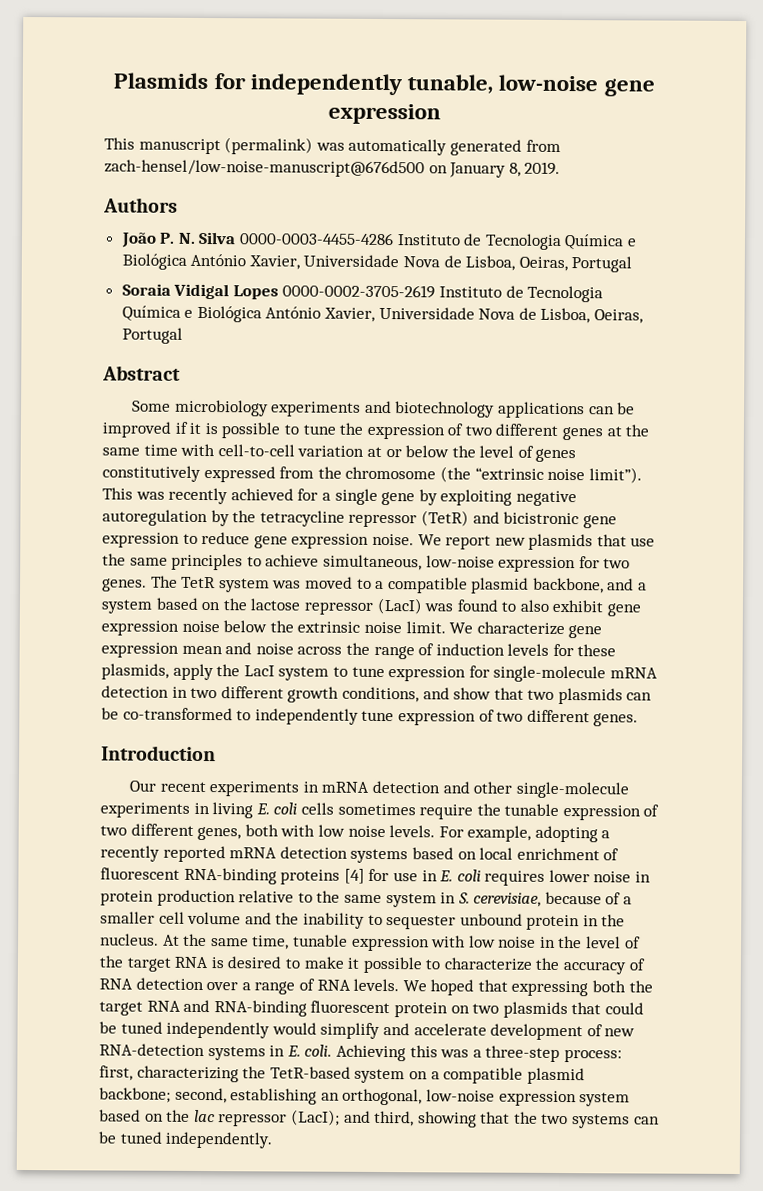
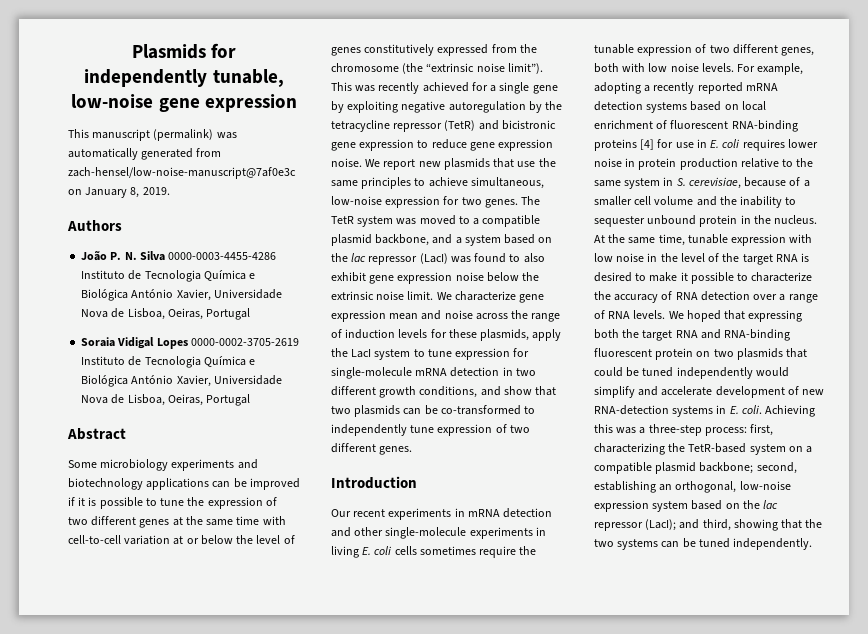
- This manuscript (permalink) was automatically generated from zach-hensel/low-noise-manuscript@676d500 on January 8, 2019.
+ This manuscript (permalink) was automatically generated from zach-hensel/low-noise-manuscript@7af0e3c on January 8, 2019.
- The TetR system was moved to a compatible plasmid backbone, and a system based on the lactose repressor (LacI) was found to also exhibit gene expression noise below the extrinsic noise limit.
+ The TetR system was moved to a compatible plasmid backbone, and a system based on the lac repressor (LacI) was found to also exhibit gene expression noise below the extrinsic noise limit.

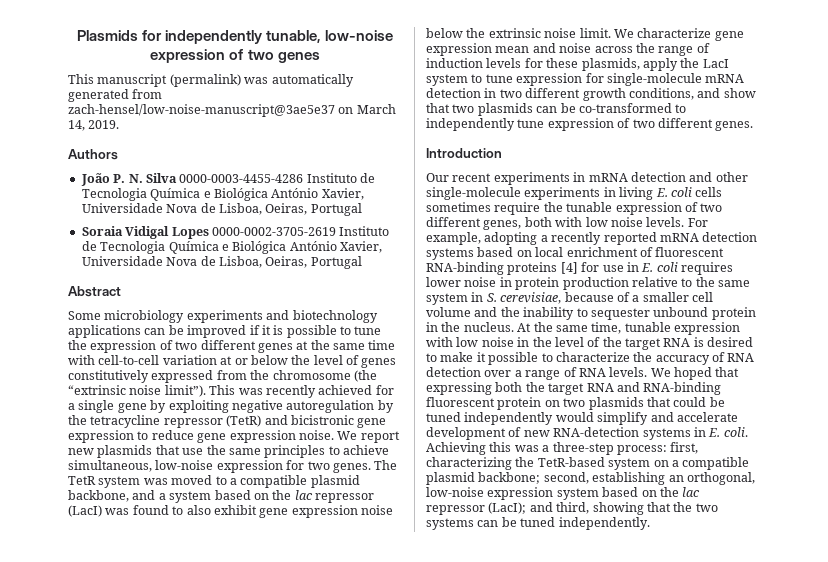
- Plasmids for independently tunable, low-noise gene expression
+ Plasmids for independently tunable, low-noise expression of two genes
- This manuscript (permalink) was automatically generated from zach-hensel/low-noise-manuscript@7af0e3c on January 8, 2019.
+ This manuscript (permalink) was automatically generated from zach-hensel/low-noise-manuscript@3ae5e37 on March 14, 2019.

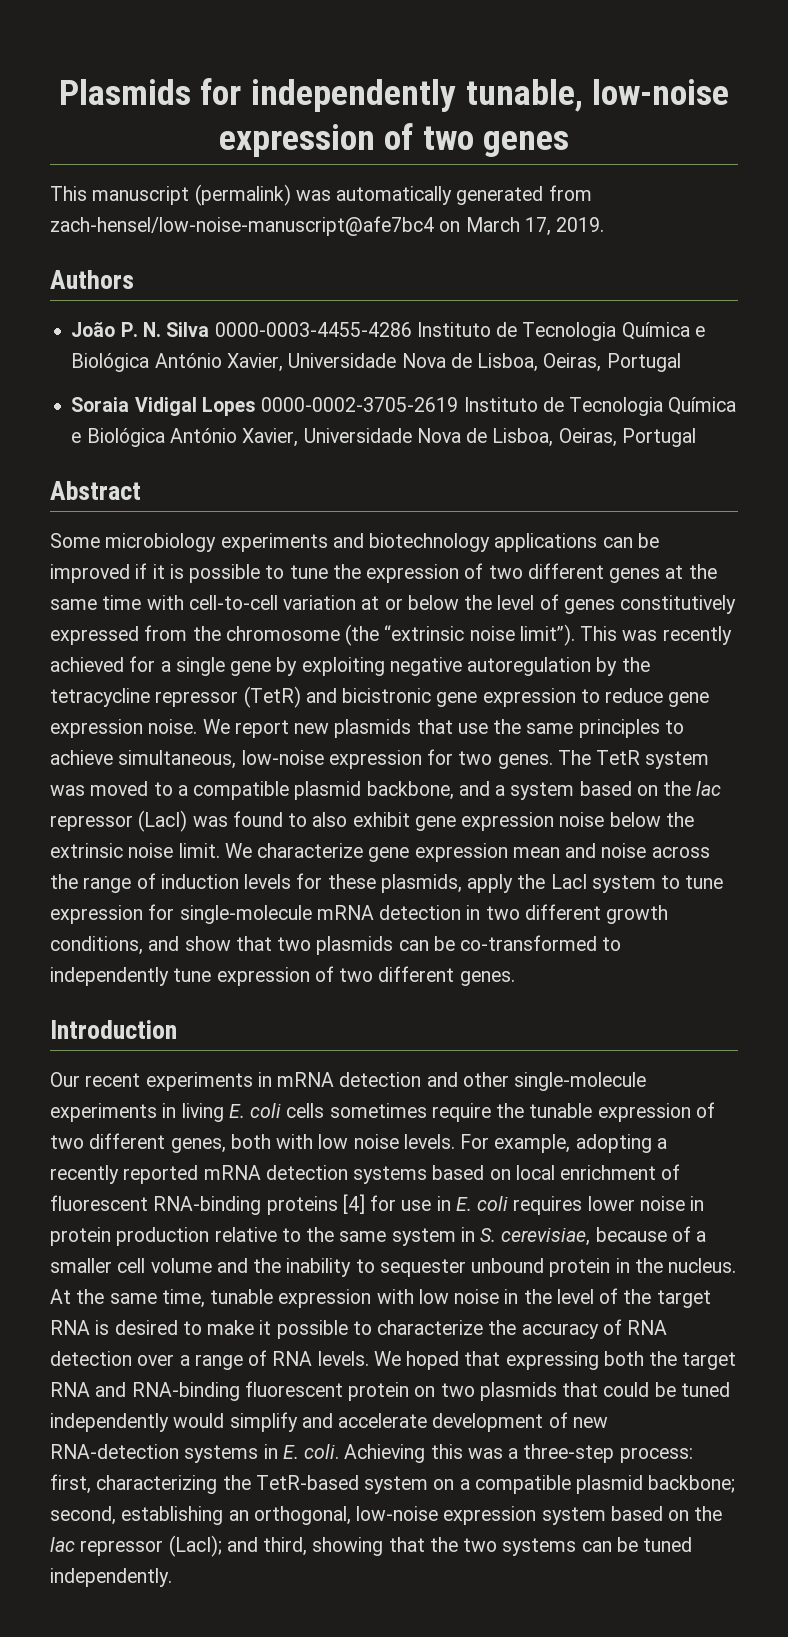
- This manuscript (permalink) was automatically generated from zach-hensel/low-noise-manuscript@3ae5e37 on March 14, 2019.
+ This manuscript (permalink) was automatically generated from zach-hensel/low-noise-manuscript@afe7bc4 on March 17, 2019.

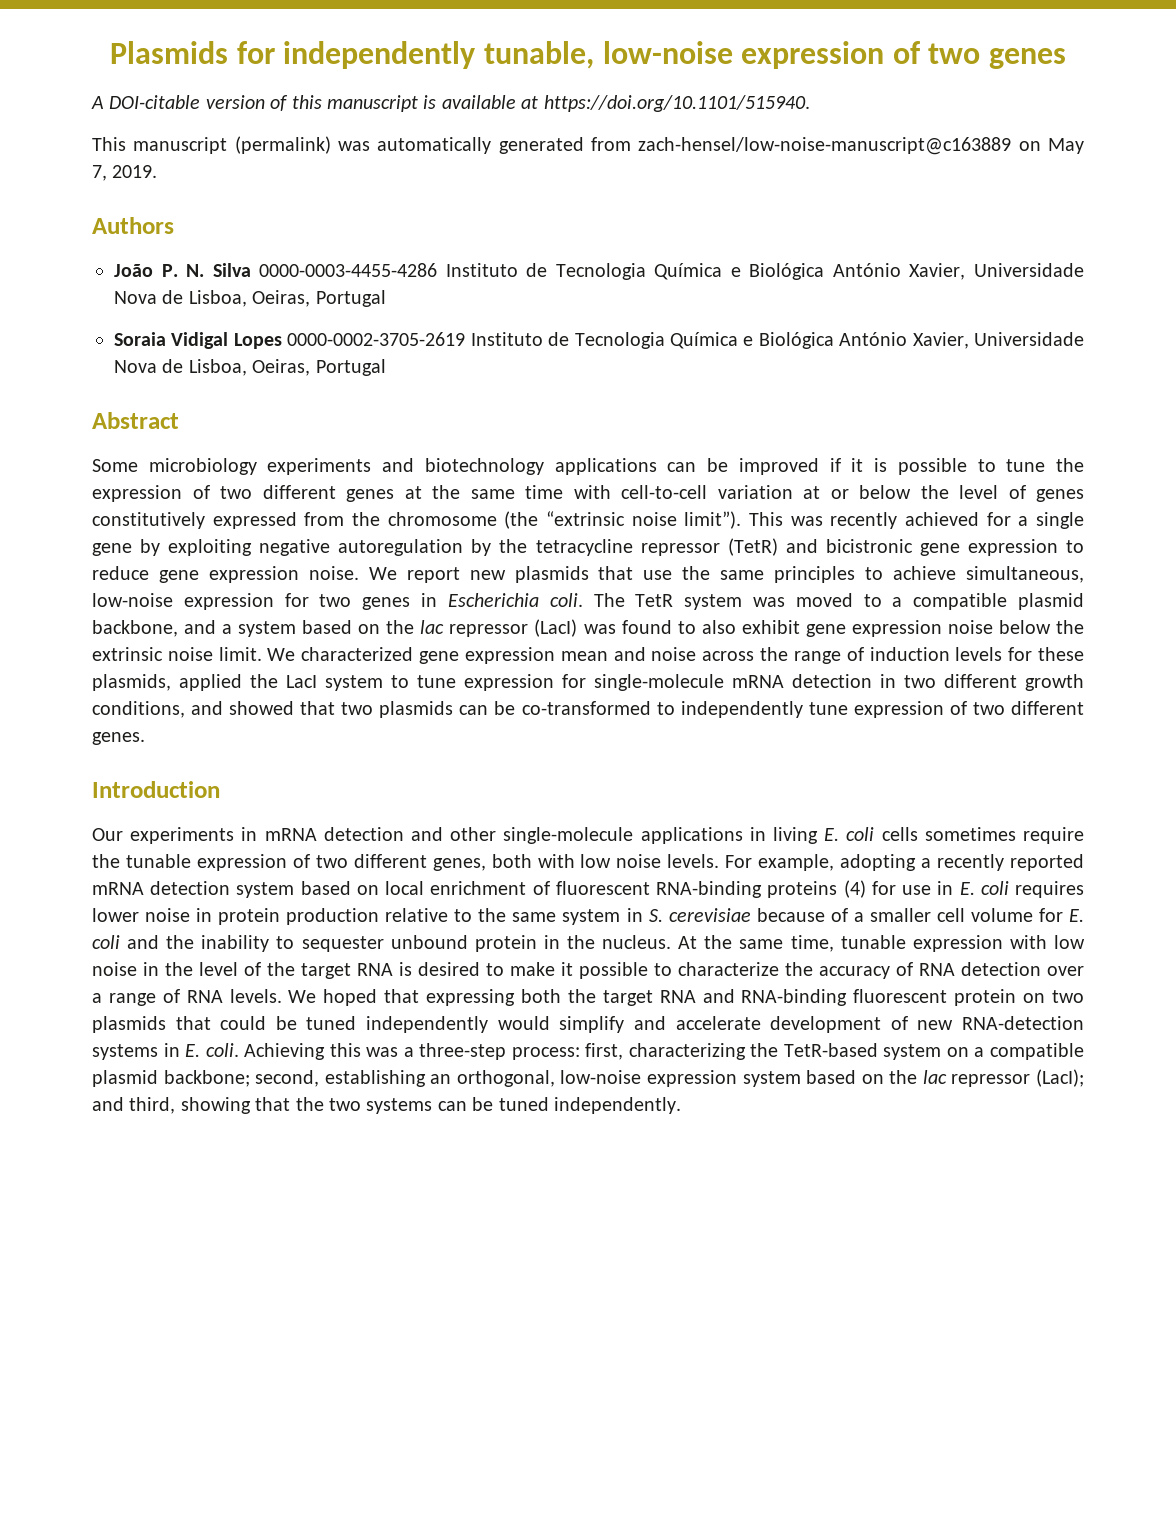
+ A DOI-citable version of this manuscript is available at https://doi.org/10.1101/515940.
- This manuscript (permalink) was automatically generated from zach-hensel/low-noise-manuscript@afe7bc4 on March 17, 2019.
+ This manuscript (permalink) was automatically generated from zach-hensel/low-noise-manuscript@c163889 on May 7, 2019.
- We report new plasmids that use the same principles to achieve simultaneous, low-noise expression for two genes.
+ We report new plasmids that use the same principles to achieve simultaneous, low-noise expression for two genes in Escherichia coli.
- We characterize gene expression mean and noise across the range of induction levels for these plasmids, apply the LacI system to tune expression for single-molecule mRNA detection in two different growth conditions, and show that two plasmids can be co-transformed to independently tune expression of two different genes.
+ We characterized gene expression mean and noise across the range of induction levels for these plasmids, applied the LacI system to tune expression for single-molecule mRNA detection in two different growth conditions, and showed that two plasmids can be co-transformed to independently tune expression of two different genes.
- Our recent experiments in mRNA detection and other single-molecule experiments in living E. coli cells sometimes require the tunable expression of two different genes, both with low noise levels.
+ Our experiments in mRNA detection and other single-molecule applications in living E. coli cells sometimes require the tunable expression of two different genes, both with low noise levels.
- For example, adopting a recently reported mRNA detection systems based on local enrichment of fluorescent RNA-binding proteins [4] for use in E. coli requires lower noise in protein production relative to the same system in S. cerevisiae, because of a smaller cell volume and the inability to sequester unbound protein in the nucleus.
+ For example, adopting a recently reported mRNA detection system based on local enrichment of fluorescent RNA-binding proteins (4) for use in E. coli requires lower noise in protein production relative to the same system in S. cerevisiae because of a smaller cell volume for E. coli and the inability to sequester unbound protein in the nucleus.

